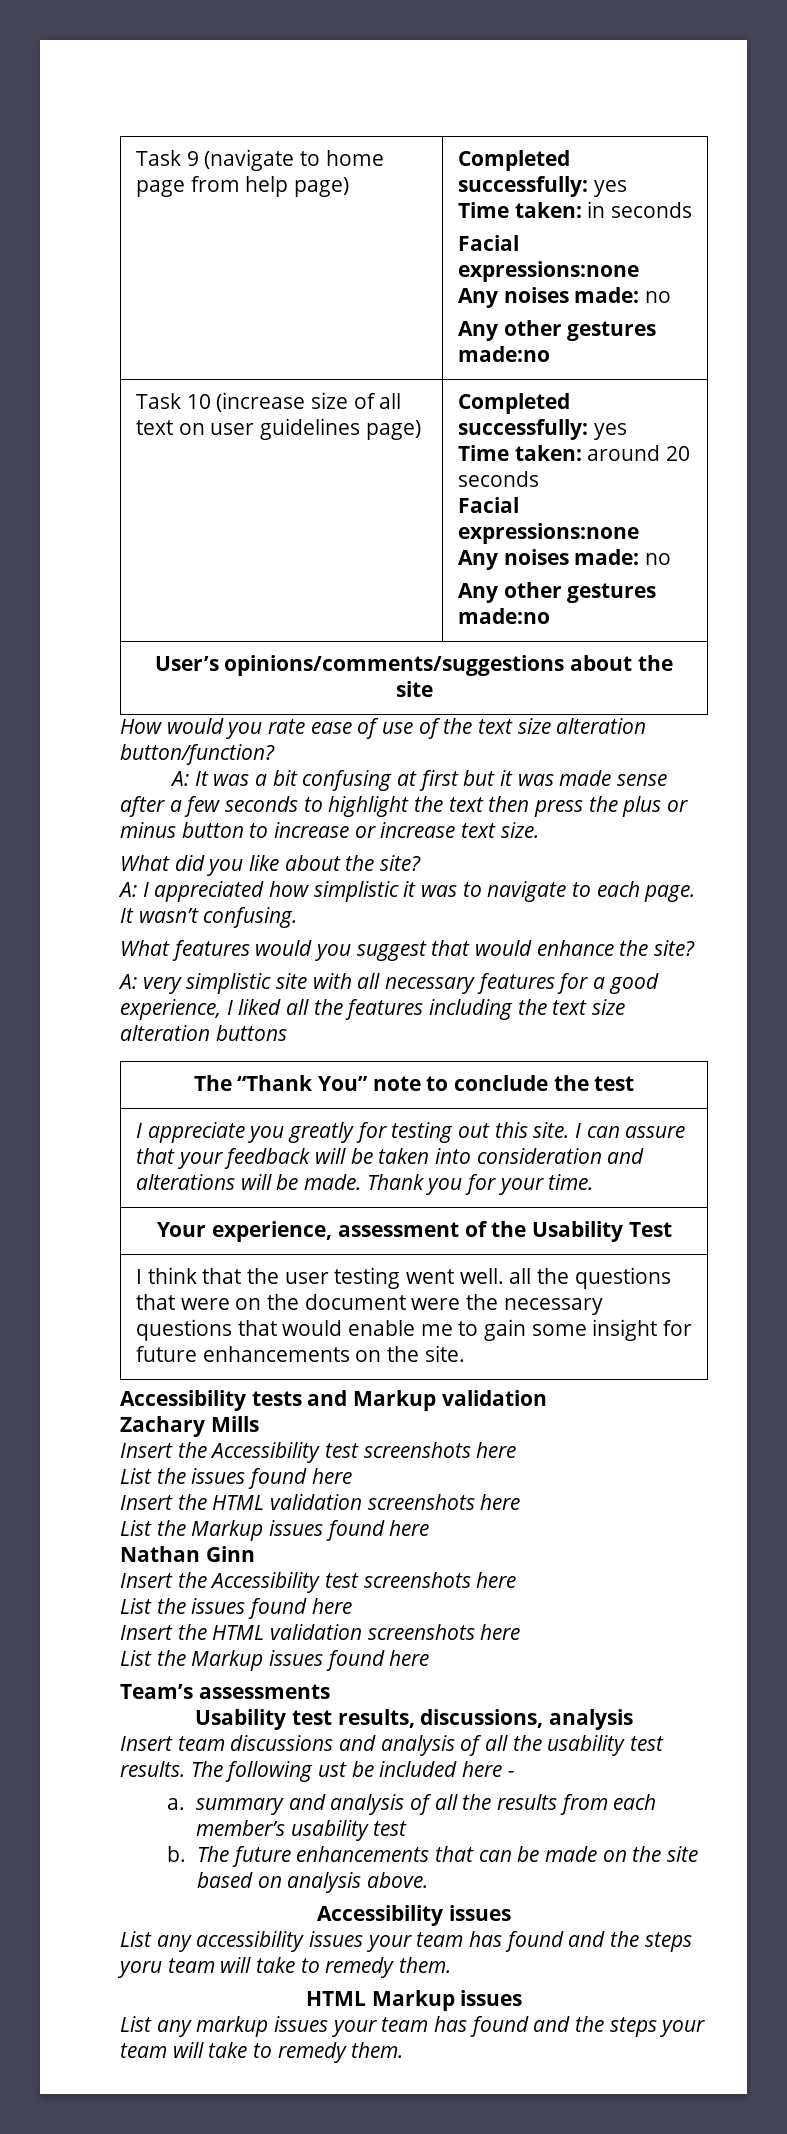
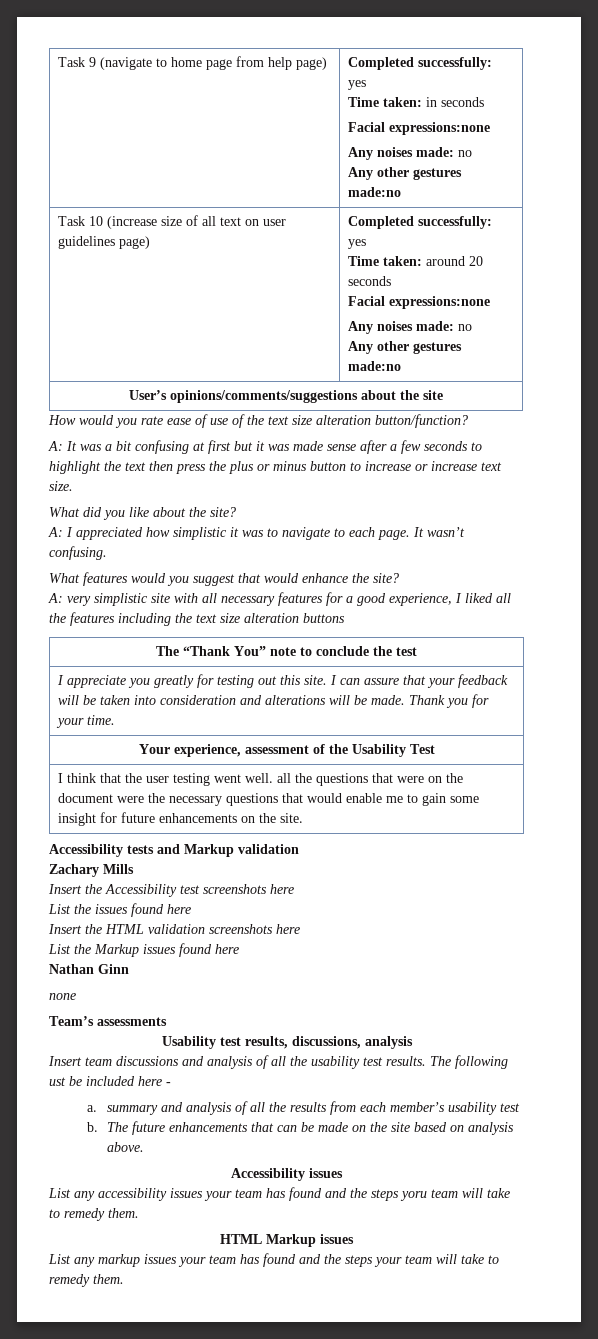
  Nathan Ginn
- Insert the Accessibility test screenshots here
- List the issues found here
- Insert the HTML validation screenshots here
- List the Markup issues found here
+ none

